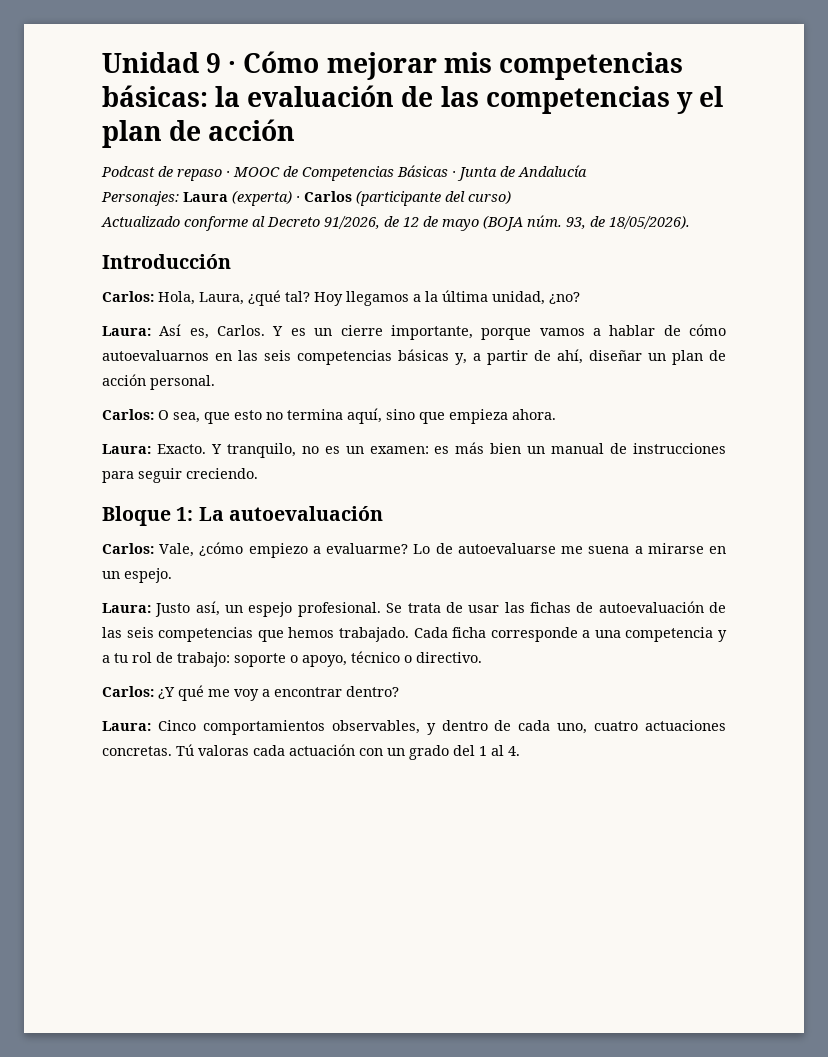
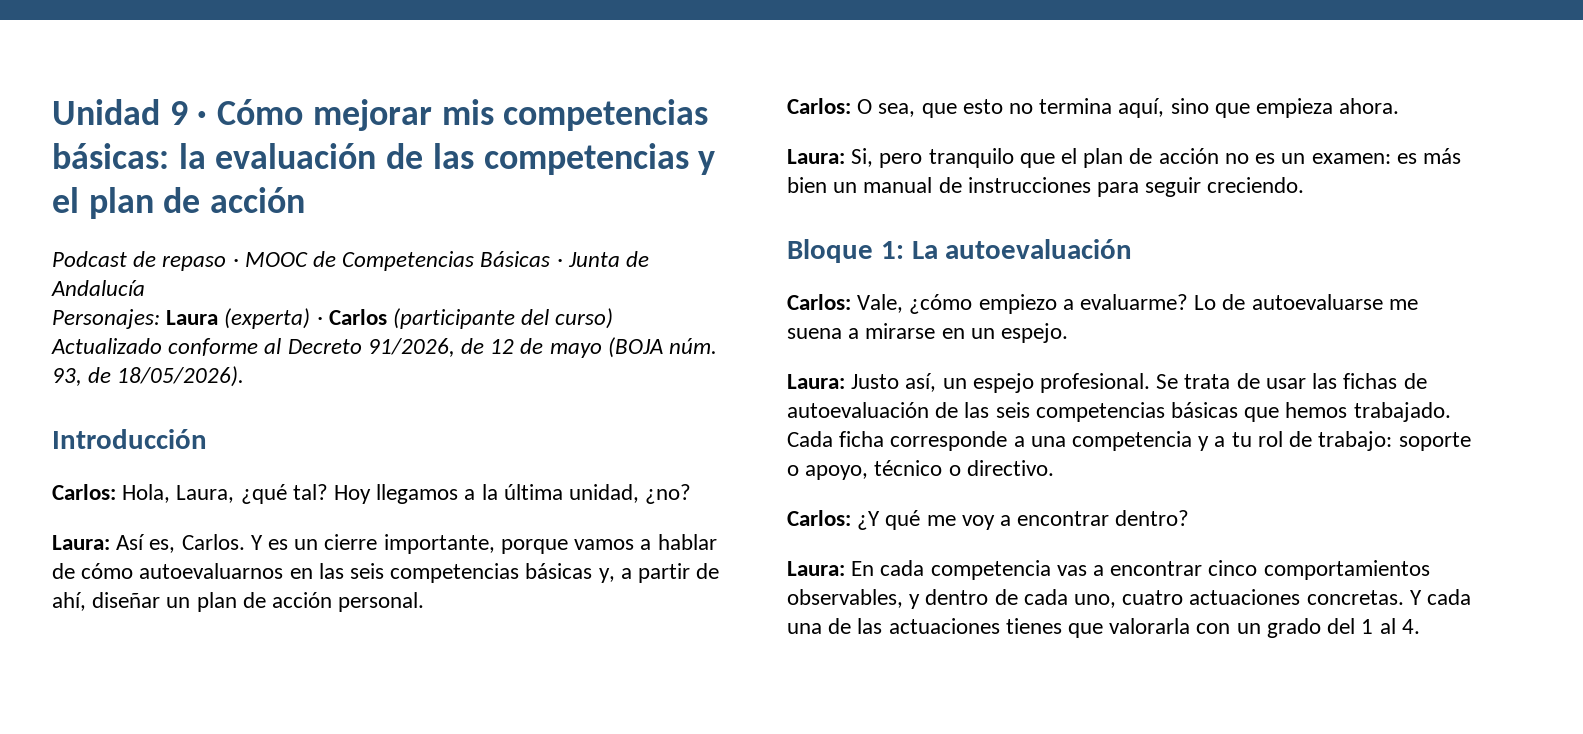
- Laura: Exacto. Y tranquilo, no es un examen: es más bien un manual de instrucciones para seguir creciendo.
+ Laura: Si, pero tranquilo que el plan de acción no es un examen: es más bien un manual de instrucciones para seguir creciendo.
- Se trata de usar las fichas de autoevaluación de las seis competencias que hemos trabajado.
+ Se trata de usar las fichas de autoevaluación de las seis competencias básicas que hemos trabajado.
- Laura: Cinco comportamientos observables, y dentro de cada uno, cuatro actuaciones concretas.
+ Laura: En cada competencia vas a encontrar cinco comportamientos observables, y dentro de cada uno, cuatro actuaciones concretas.
- Tú valoras cada actuación con un grado del 1 al 4.
+ Y cada una de las actuaciones tienes que valorarla con un grado del 1 al 4.

